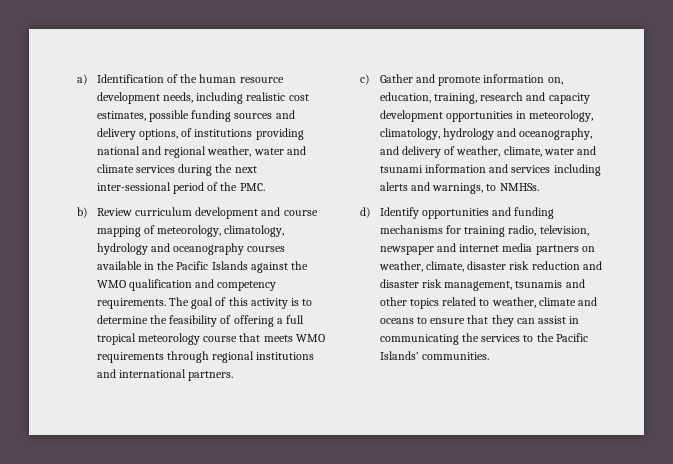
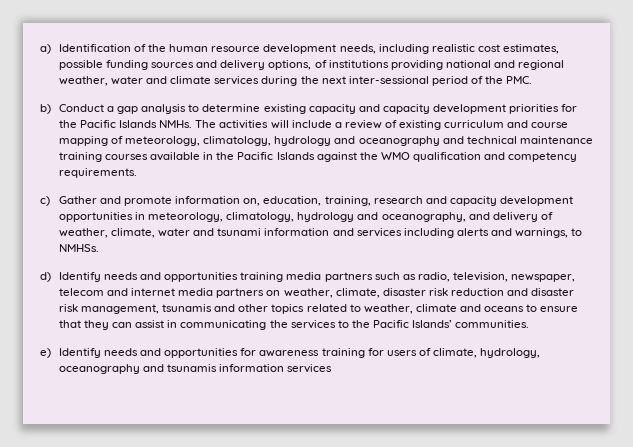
- b) Review curriculum development and course mapping of meteorology, climatology, hydrology and oceanography courses available in the Pacific Islands against the WMO qualification and competency requirements. The goal of this activity is to determine the feasibility of offering a full tropical meteorology course that meets WMO requirements through regional institutions and international partners.
+ b) Conduct a gap analysis to determine existing capacity and capacity development priorities for the Pacific Islands NMHs. The activities will include a review of existing curriculum and course mapping of meteorology, climatology, hydrology and oceanography and technical maintenance training courses available in the Pacific Islands against the WMO qualification and competency requirements.
- d) Identify opportunities and funding mechanisms for training radio, television, newspaper and internet media partners on weather, climate, disaster risk reduction and disaster risk management, tsunamis and other topics related to weather, climate and oceans to ensure that they can assist in communicating the services to the Pacific Islands’ communities.
+ d) Identify needs and opportunities training media partners such as radio, television, newspaper, telecom and internet media partners on weather, climate, disaster risk reduction and disaster risk management, tsunamis and other topics related to weather, climate and oceans to ensure that they can assist in communicating the services to the Pacific Islands’ communities.
+ e) Identify needs and opportunities for awareness training for users of climate, hydrology, oceanography and tsunamis information services

